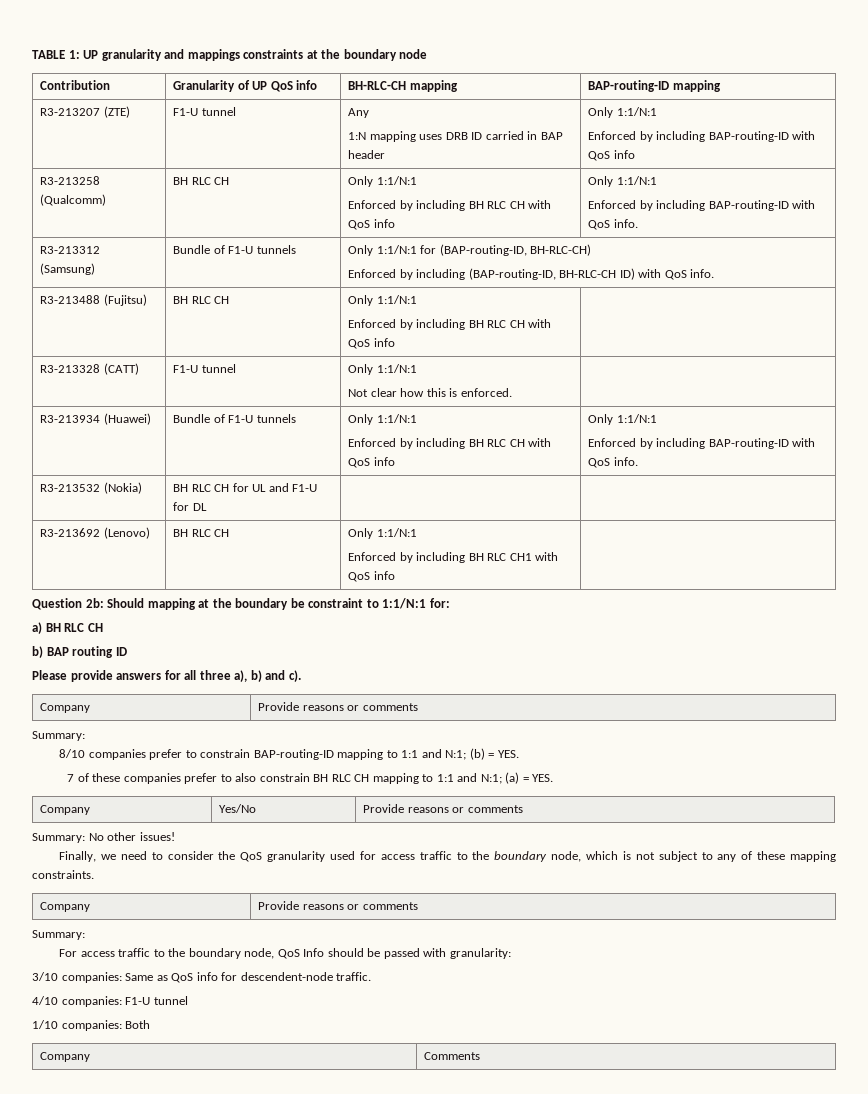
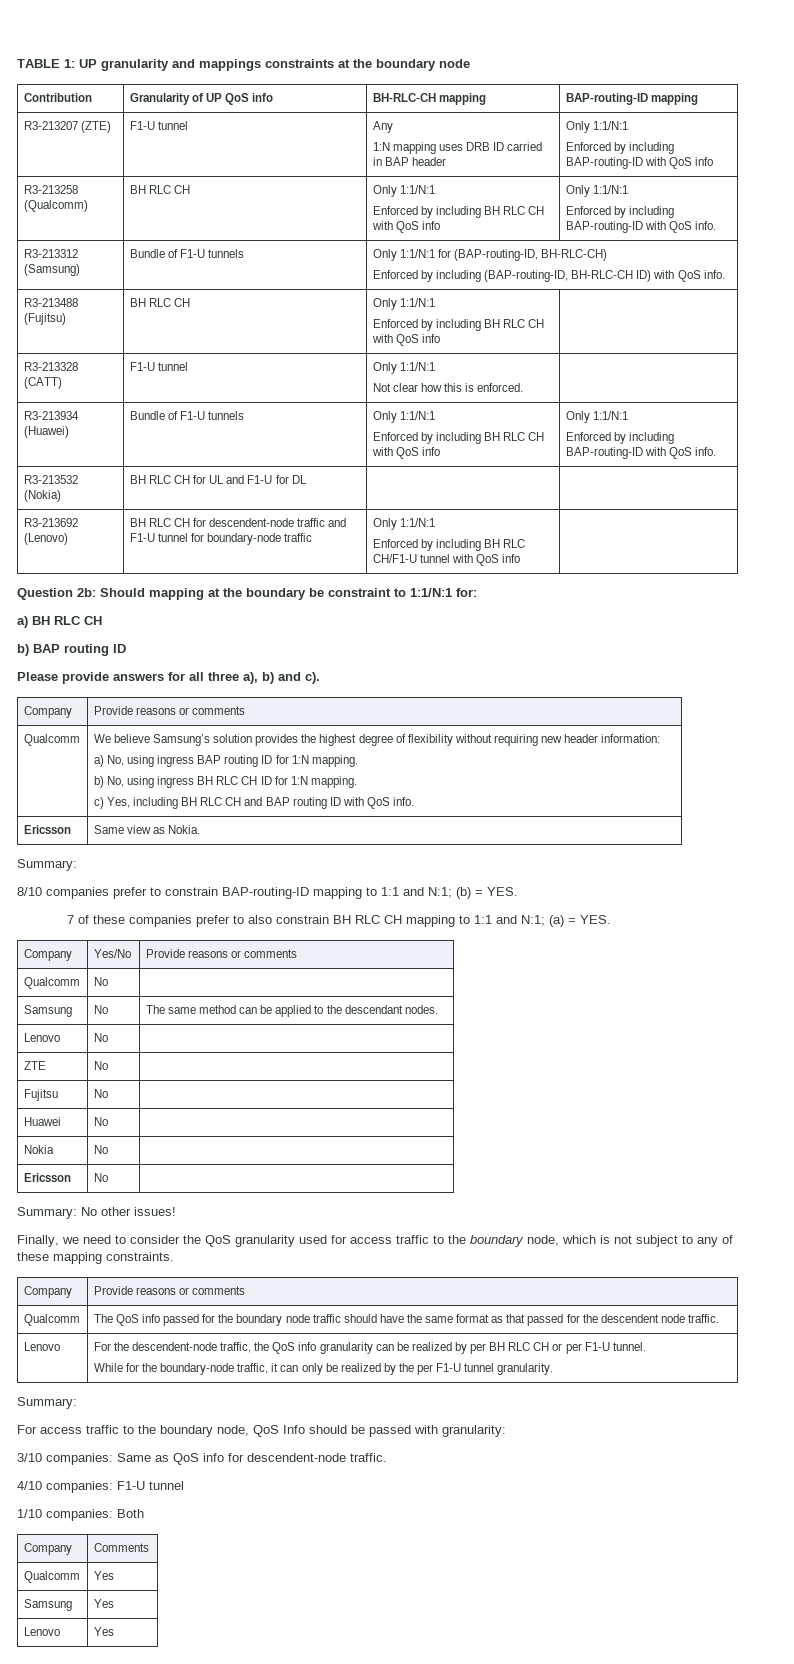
- R3-213692 (Lenovo) | BH RLC CH | Only 1:1/N:1
- Enforced by including BH RLC CH1 with QoS info |
+ R3-213692 (Lenovo) | BH RLC CH for descendent-node traffic and F1-U tunnel for boundary-node traffic | Only 1:1/N:1
+ Enforced by including BH RLC CH/F1-U tunnel with QoS info |
+ Qualcomm | We believe Samsung’s solution provides the highest degree of flexibility without requiring new header information:
+ a) No, using ingress BAP routing ID for 1:N mapping.
+ b) No, using ingress BH RLC CH ID for 1:N mapping.
+ c) Yes, including BH RLC CH and BAP routing ID with QoS info.
+ Ericsson | Same view as Nokia.
+ Qualcomm | No |
+ Samsung | No | The same method can be applied to the descendant nodes.
+ Lenovo | No |
+ ZTE | No |
+ Fujitsu | No |
+ Huawei | No |
+ Nokia | No |
+ Ericsson | No |
+ Qualcomm | The QoS info passed for the boundary node traffic should have the same format as that passed for the descendent node traffic.
+ Lenovo | For the descendent-node traffic, the QoS info granularity can be realized by per BH RLC CH or per F1-U tunnel.
+ While for the boundary-node traffic, it can only be realized by the per F1-U tunnel granularity.
+ Qualcomm | Yes
+ Samsung | Yes
+ Lenovo | Yes

